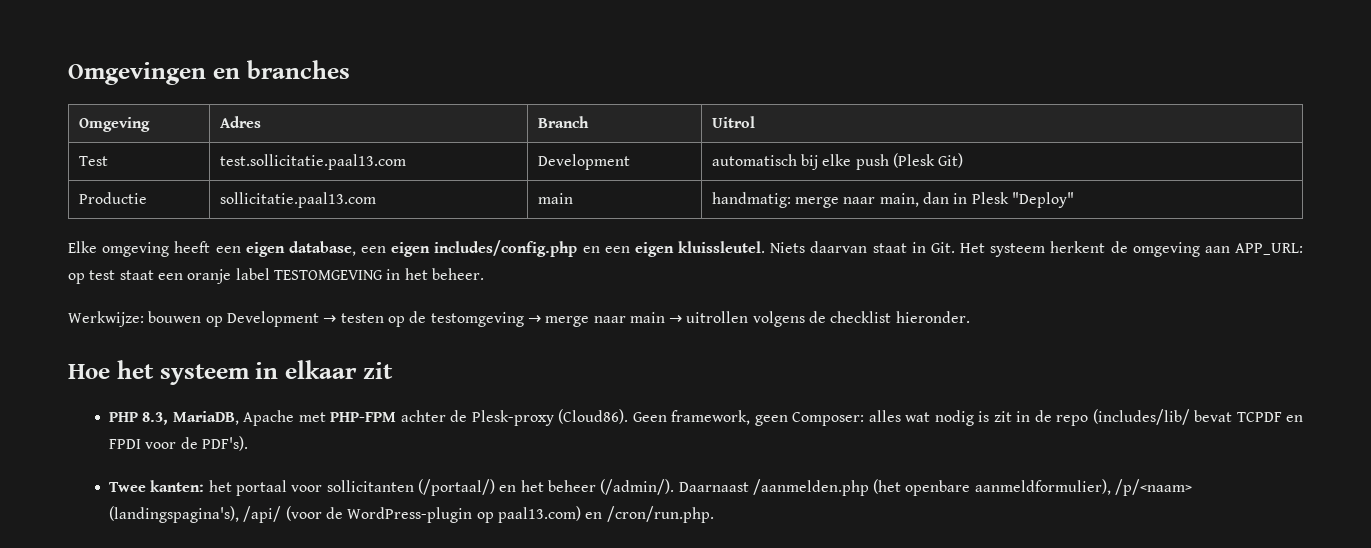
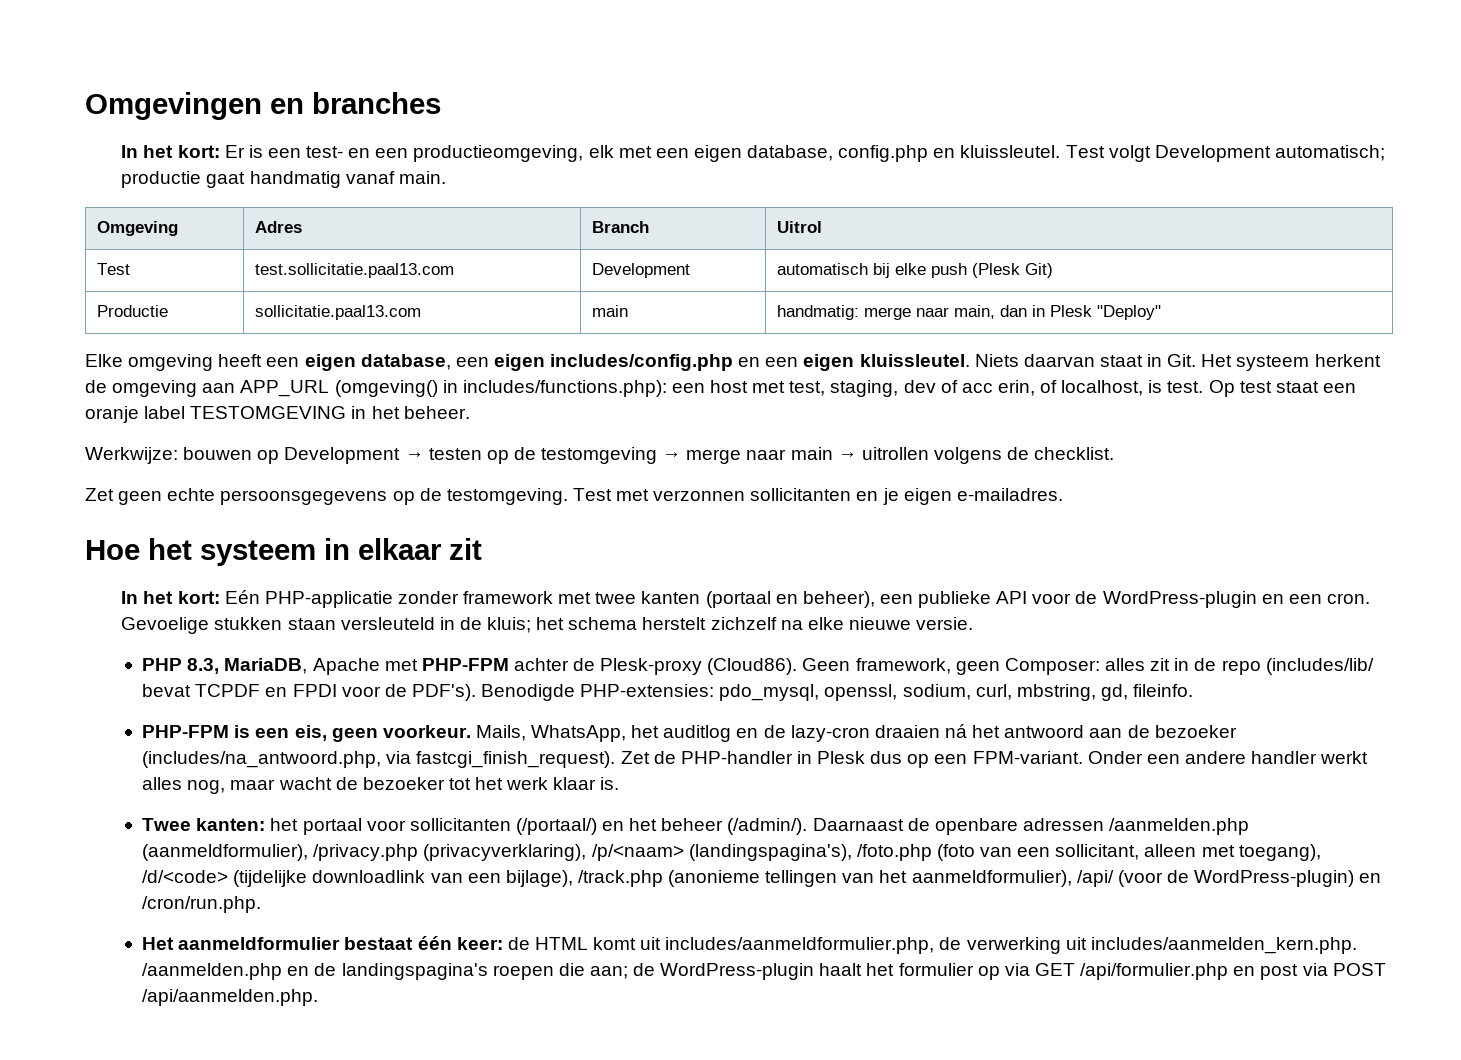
+ In het kort: Er is een test- en een productieomgeving, elk met een eigen database, config.php en kluissleutel. Test volgt Development automatisch; productie gaat handmatig vanaf main.
- Niets daarvan staat in Git. Het systeem herkent de omgeving aan APP_URL: op test staat een oranje label TESTOMGEVING in het beheer.
+ Niets daarvan staat in Git. Het systeem herkent de omgeving aan APP_URL (omgeving() in includes/functions.php): een host met test, staging, dev of acc erin, of localhost, is test. Op test staat een oranje label TESTOMGEVING in het beheer.
- Werkwijze: bouwen op Development → testen op de testomgeving → merge naar main → uitrollen volgens de checklist hieronder.
+ Werkwijze: bouwen op Development → testen op de testomgeving → merge naar main → uitrollen volgens de checklist.
+ Zet geen echte persoonsgegevens op de testomgeving. Test met verzonnen sollicitanten en je eigen e-mailadres.
+ In het kort: Eén PHP-applicatie zonder framework met twee kanten (portaal en beheer), een publieke API voor de WordPress-plugin en een cron. Gevoelige stukken staan versleuteld in de kluis; het schema herstelt zichzelf na elke nieuwe versie.
- Geen framework, geen Composer: alles wat nodig is zit in de repo (includes/lib/ bevat TCPDF en FPDI voor de PDF's).
+ Geen framework, geen Composer: alles zit in de repo (includes/lib/ bevat TCPDF en FPDI voor de PDF's). Benodigde PHP-extensies: pdo_mysql, openssl, sodium, curl, mbstring, gd, fileinfo.
+ PHP-FPM is een eis, geen voorkeur. Mails, WhatsApp, het auditlog en de lazy-cron draaien ná het antwoord aan de bezoeker (includes/na_antwoord.php, via fastcgi_finish_request). Zet de PHP-handler in Plesk dus op een FPM-variant. Onder een andere handler werkt alles nog, maar wacht de bezoeker tot het werk klaar is.
- Daarnaast /aanmelden.php (het openbare aanmeldformulier), /p/<naam> (landingspagina's), /api/ (voor de WordPress-plugin op paal13.com) en /cron/run.php.
+ Daarnaast de openbare adressen /aanmelden.php (aanmeldformulier), /privacy.php (privacyverklaring), /p/<naam> (landingspagina's), /foto.php (foto van een sollicitant, alleen met toegang), /d/<code> (tijdelijke downloadlink van een bijlage), /track.php (anonieme tellingen van het aanmeldformulier), /api/ (voor de WordPress-plugin) en /cron/run.php.
+ Het aanmeldformulier bestaat één keer: de HTML komt uit includes/aanmeldformulier.php, de verwerking uit includes/aanmelden_kern.php. /aanmelden.php en de landingspagina's roepen die aan; de WordPress-plugin haalt het formulier op via GET /api/formulier.php en post via POST /api/aanmelden.php.

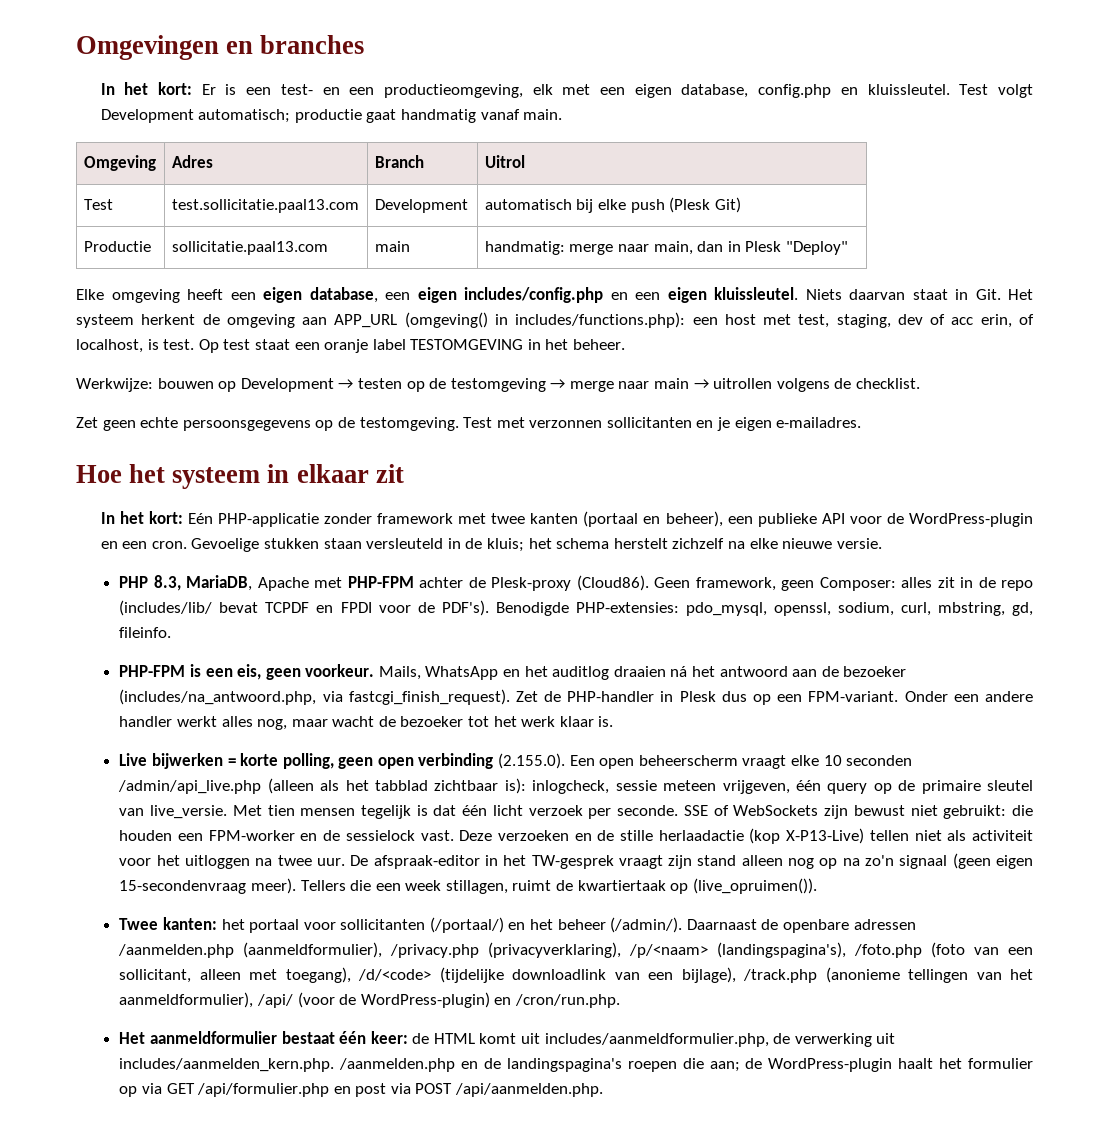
- Mails, WhatsApp, het auditlog en de lazy-cron draaien ná het antwoord aan de bezoeker (includes/na_antwoord.php, via fastcgi_finish_request).
+ Mails, WhatsApp en het auditlog draaien ná het antwoord aan de bezoeker (includes/na_antwoord.php, via fastcgi_finish_request).
+ Live bijwerken = korte polling, geen open verbinding (2.155.0). Een open beheerscherm vraagt elke 10 seconden /admin/api_live.php (alleen als het tabblad zichtbaar is): inlogcheck, sessie meteen vrijgeven, één query op de primaire sleutel van live_versie. Met tien mensen tegelijk is dat één licht verzoek per seconde. SSE of WebSockets zijn bewust niet gebruikt: die houden een FPM-worker en de sessielock vast. Deze verzoeken en de stille herlaadactie (kop X-P13-Live) tellen niet als activiteit voor het uitloggen na twee uur. De afspraak-editor in het TW-gesprek vraagt zijn stand alleen nog op na zo'n signaal (geen eigen 15-secondenvraag meer). Tellers die een week stillagen, ruimt de kwartiertaak op (live_opruimen()).

